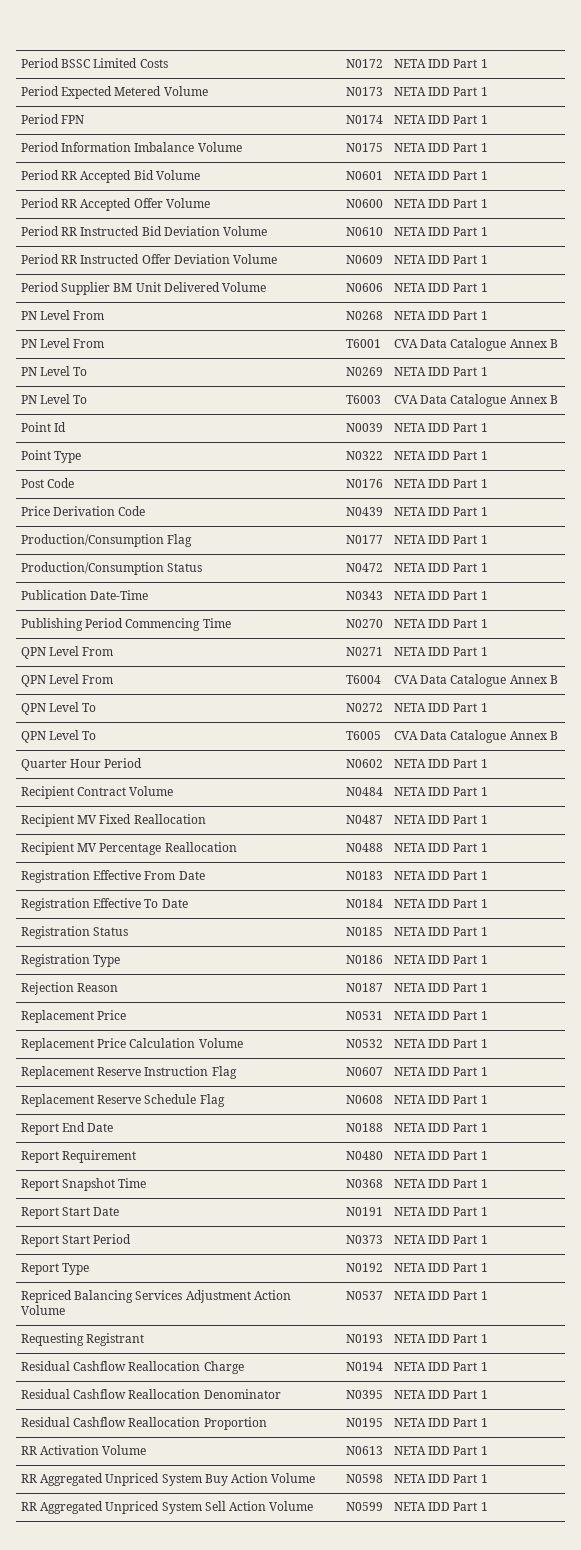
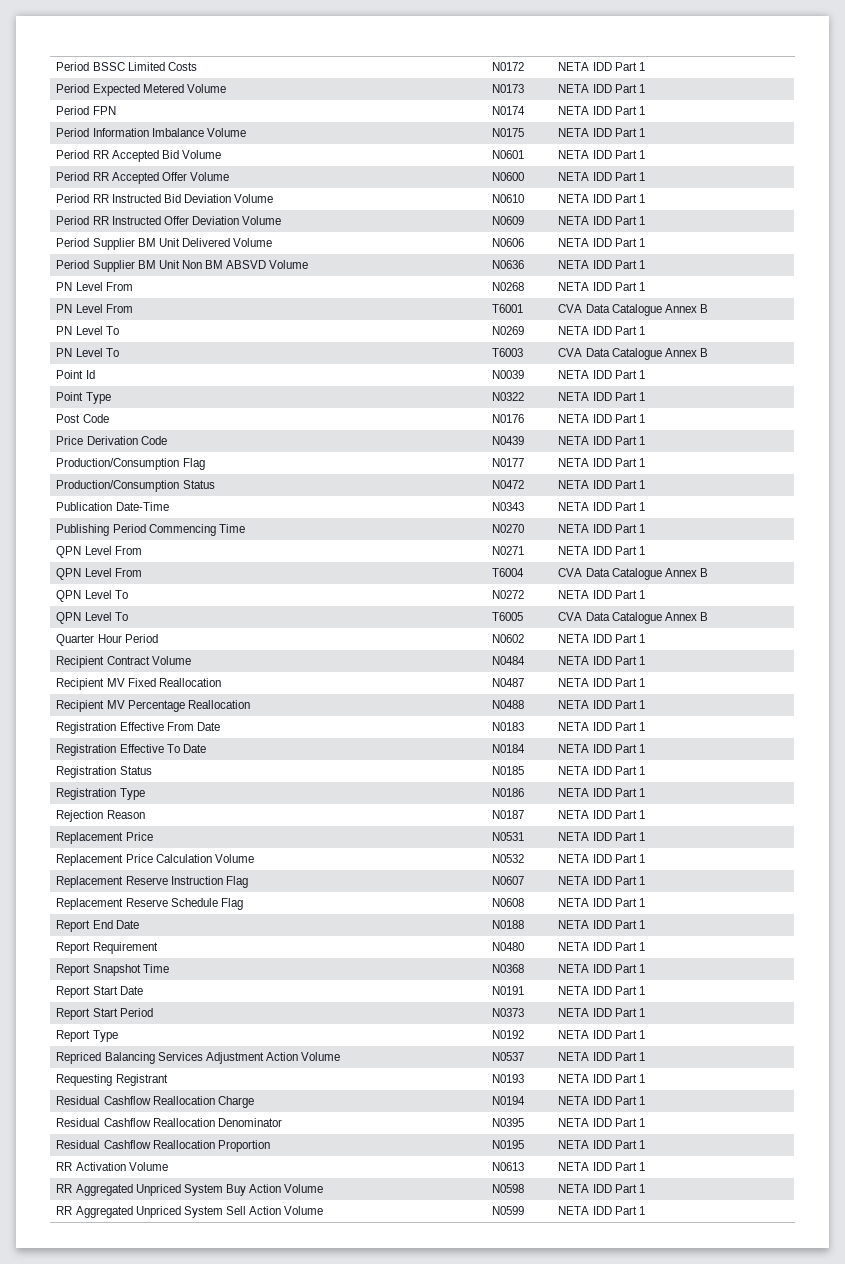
+ Period Supplier BM Unit Non BM ABSVD Volume | N0636 | NETA IDD Part 1

